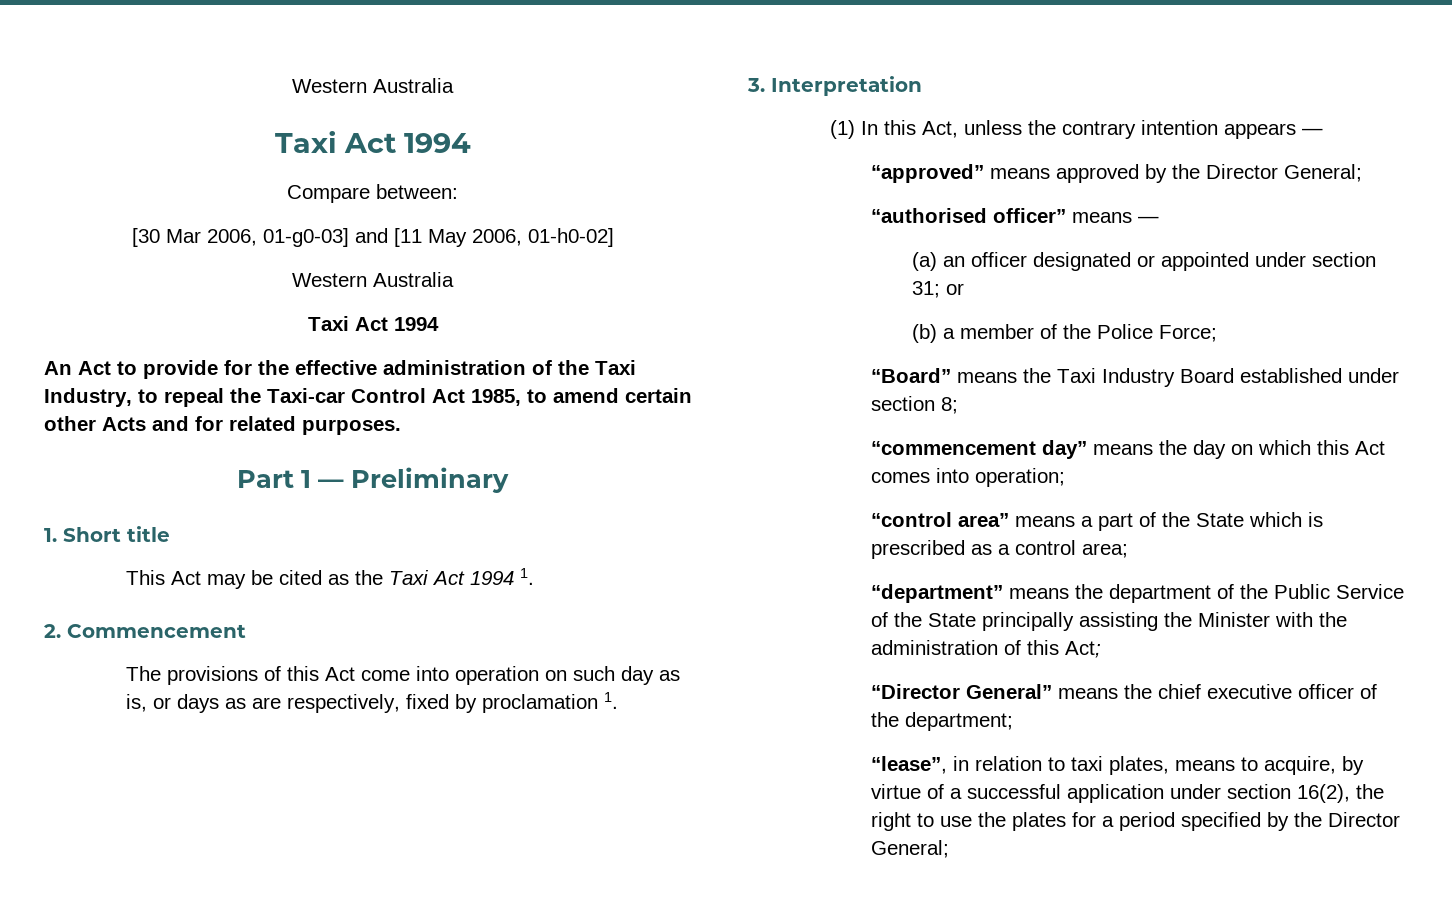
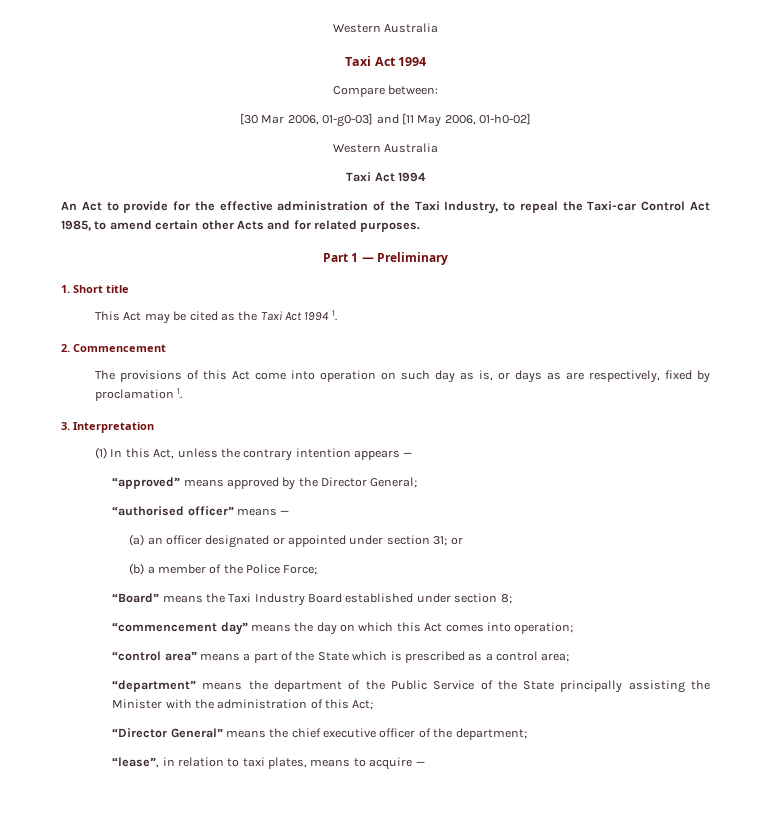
- “lease”, in relation to taxi plates, means to acquire, by virtue of a successful application under section 16(2), the right to use the plates for a period specified by the Director General;
+ “lease”, in relation to taxi plates, means to acquire —

